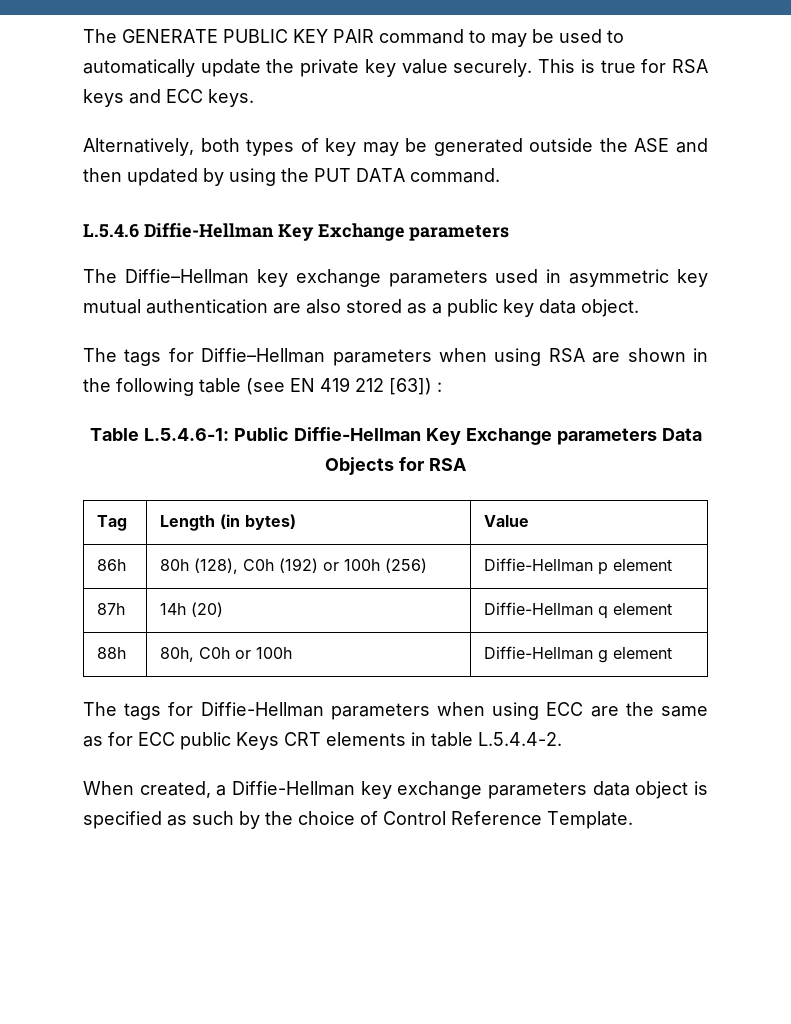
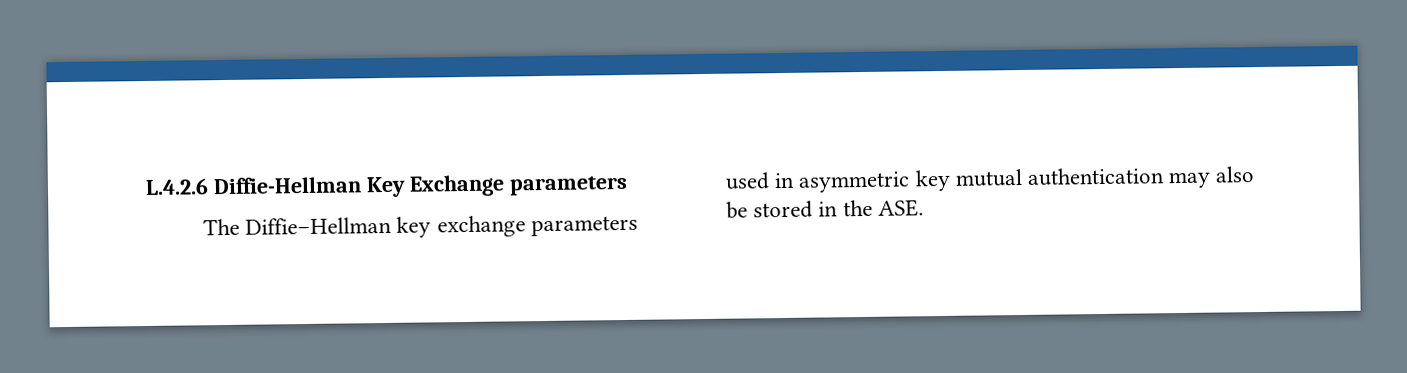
- The GENERATE PUBLIC KEY PAIR command to may be used to automatically update the private key value securely. This is true for RSA keys and ECC keys.
- Alternatively, both types of key may be generated outside the ASE and then updated by using the PUT DATA command.
- L.5.4.6 Diffie-Hellman Key Exchange parameters
+ L.4.2.6 Diffie-Hellman Key Exchange parameters
- The Diffie–Hellman key exchange parameters used in asymmetric key mutual authentication are also stored as a public key data object.
- The tags for Diffie–Hellman parameters when using RSA are shown in the following table (see EN 419 212 [63]) :
- Table L.5.4.6-1: Public Diffie-Hellman Key Exchange parameters Data Objects for RSA
- Tag | Length (in bytes) | Value
- 86h | 80h (128), C0h (192) or 100h (256) | Diffie-Hellman p element
- 87h | 14h (20) | Diffie-Hellman q element
- 88h | 80h, C0h or 100h | Diffie-Hellman g element
- The tags for Diffie-Hellman parameters when using ECC are the same as for ECC public Keys CRT elements in table L.5.4.4-2.
- When created, a Diffie-Hellman key exchange parameters data object is specified as such by the choice of Control Reference Template.
+ The Diffie–Hellman key exchange parameters used in asymmetric key mutual authentication may also be stored in the ASE.

